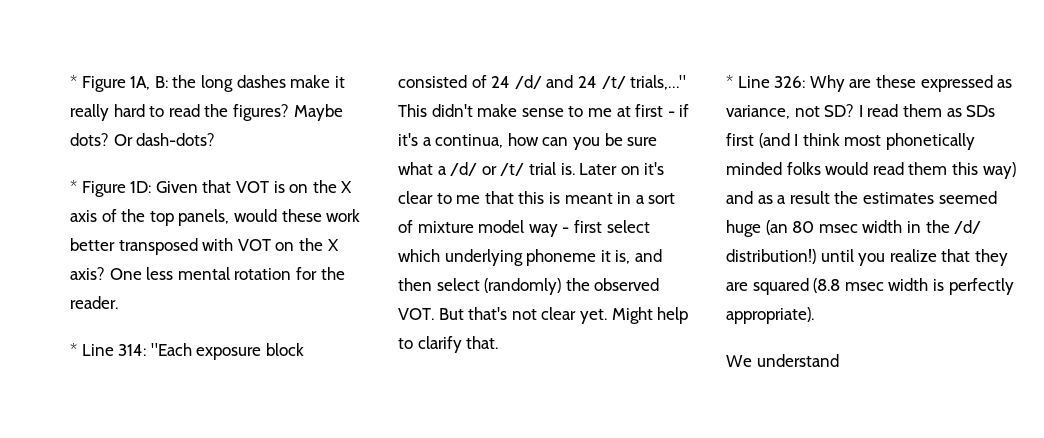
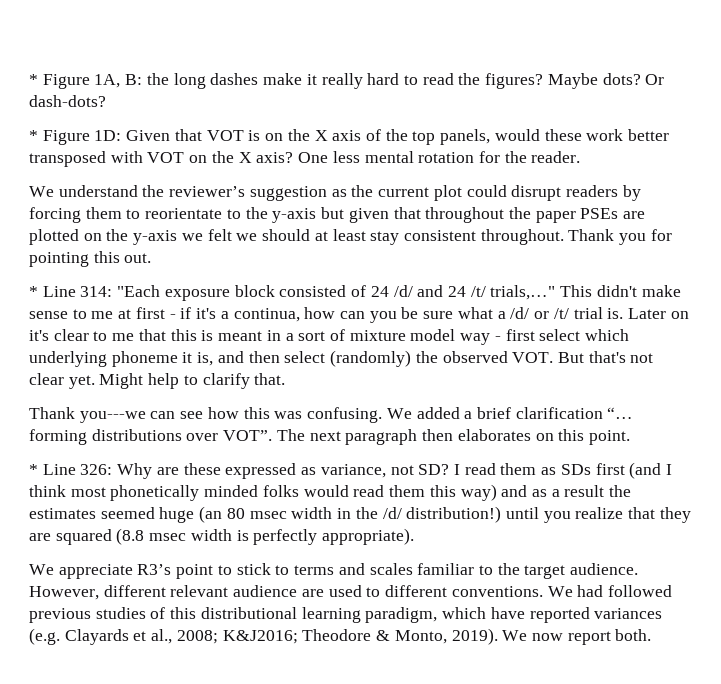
+ We understand the reviewer’s suggestion as the current plot could disrupt readers by forcing them to reorientate to the y-axis but given that throughout the paper PSEs are plotted on the y-axis we felt we should at least stay consistent throughout. Thank you for pointing this out.
+ Thank you---we can see how this was confusing. We added a brief clarification “… forming distributions over VOT”. The next paragraph then elaborates on this point.
- We understand
+ We appreciate R3’s point to stick to terms and scales familiar to the target audience. However, different relevant audience are used to different conventions. We had followed previous studies of this distributional learning paradigm, which have reported variances (e.g. Clayards et al., 2008; K&J2016; Theodore & Monto, 2019). We now report both.

